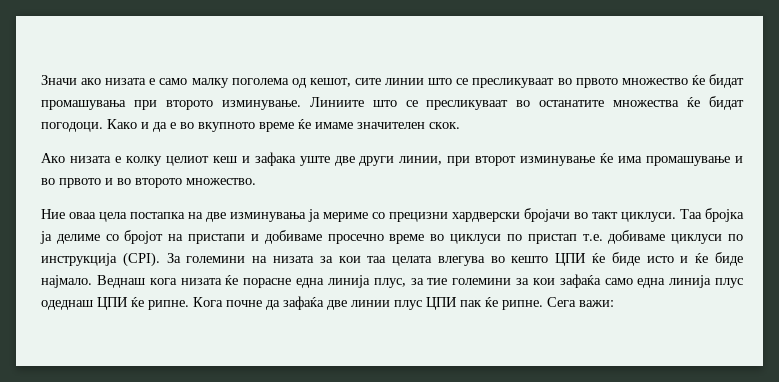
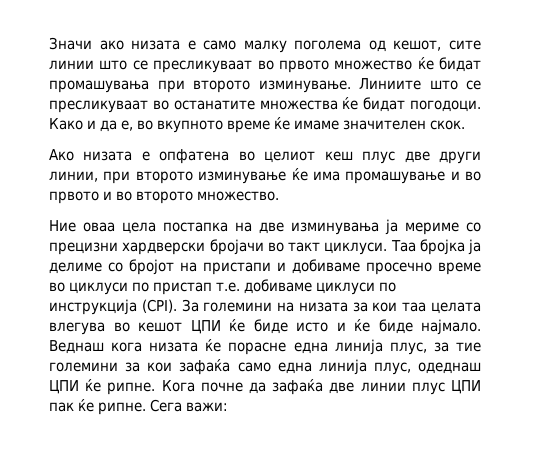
- Како и да е во вкупното време ќе имаме значителен скок.
+ Како и да е, во вкупното време ќе имаме значителен скок.
- Ако низата е колку целиот кеш и зафака уште две други линии, при второт изминување ќе има промашување и во првото и во второто множество.
+ Ако низата е опфатена во целиот кеш плус две други линии, при второто изминување ќе има промашување и во првото и во второто множество.
- За големини на низата за кои таа целата влегува во кешто ЦПИ ќе биде исто и ќе биде најмало.
+ За големини на низата за кои таа целата влегува во кешот ЦПИ ќе биде исто и ќе биде најмало.
- Веднаш кога низата ќе порасне една линија плус, за тие големини за кои зафаќа само една линија плус одеднаш ЦПИ ќе рипне.
+ Веднаш кога низата ќе порасне една линија плус, за тие големини за кои зафаќа само една линија плус, одеднаш ЦПИ ќе рипне.

